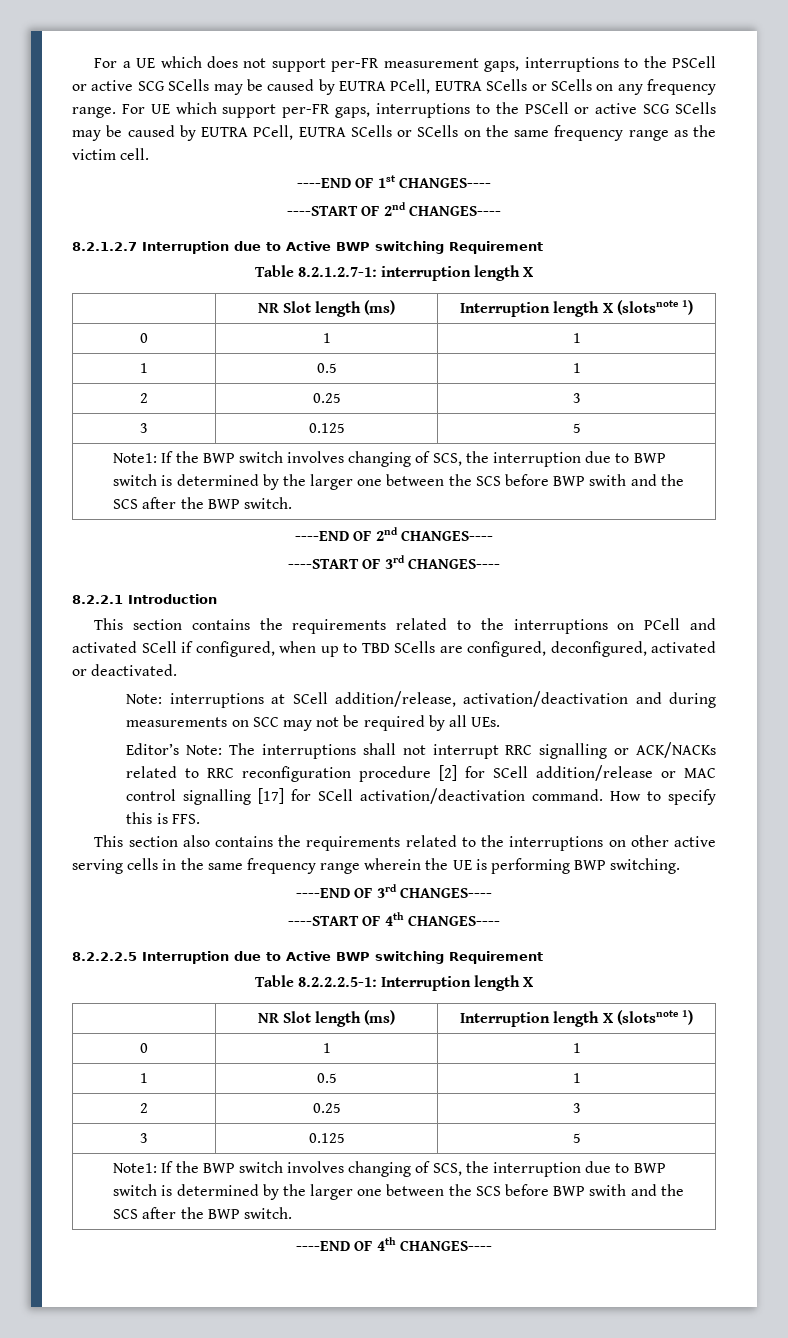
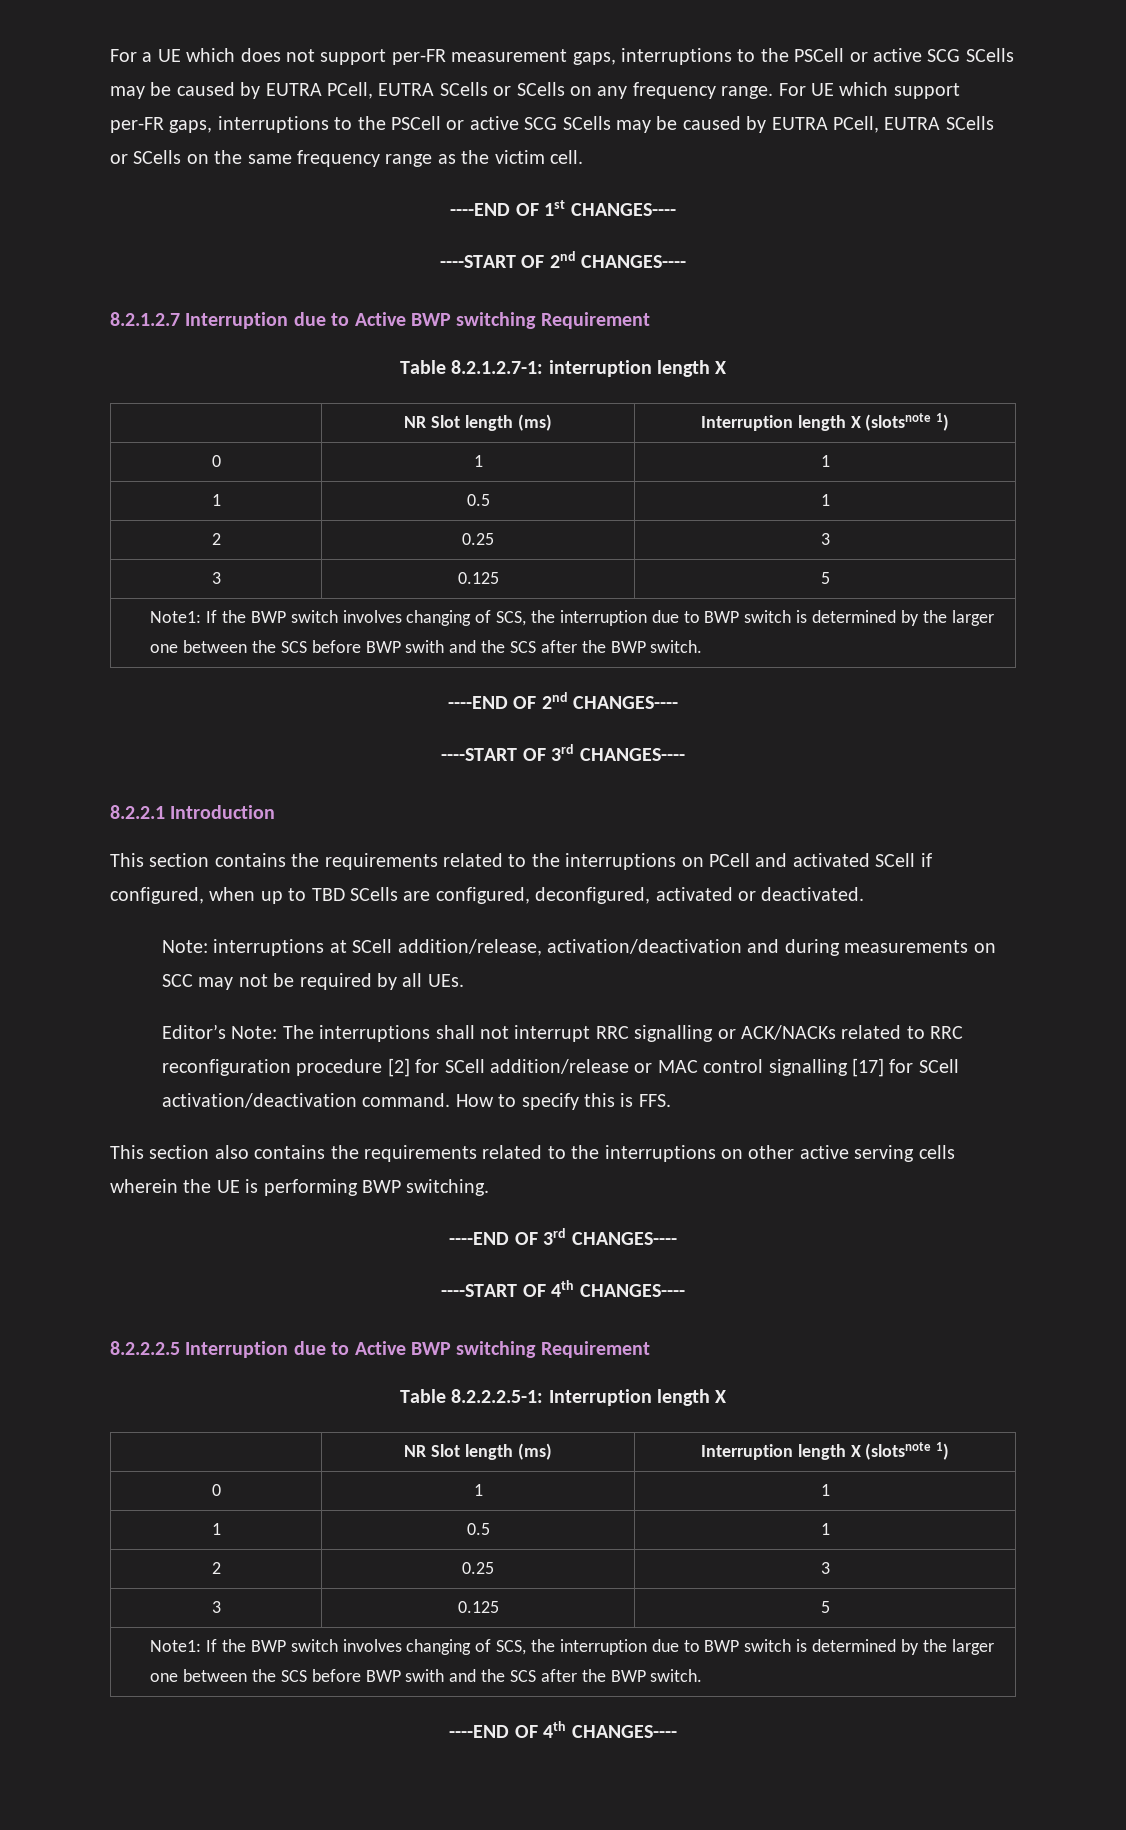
- This section also contains the requirements related to the interruptions on other active serving cells in the same frequency range wherein the UE is performing BWP switching.
+ This section also contains the requirements related to the interruptions on other active serving cells wherein the UE is performing BWP switching.

